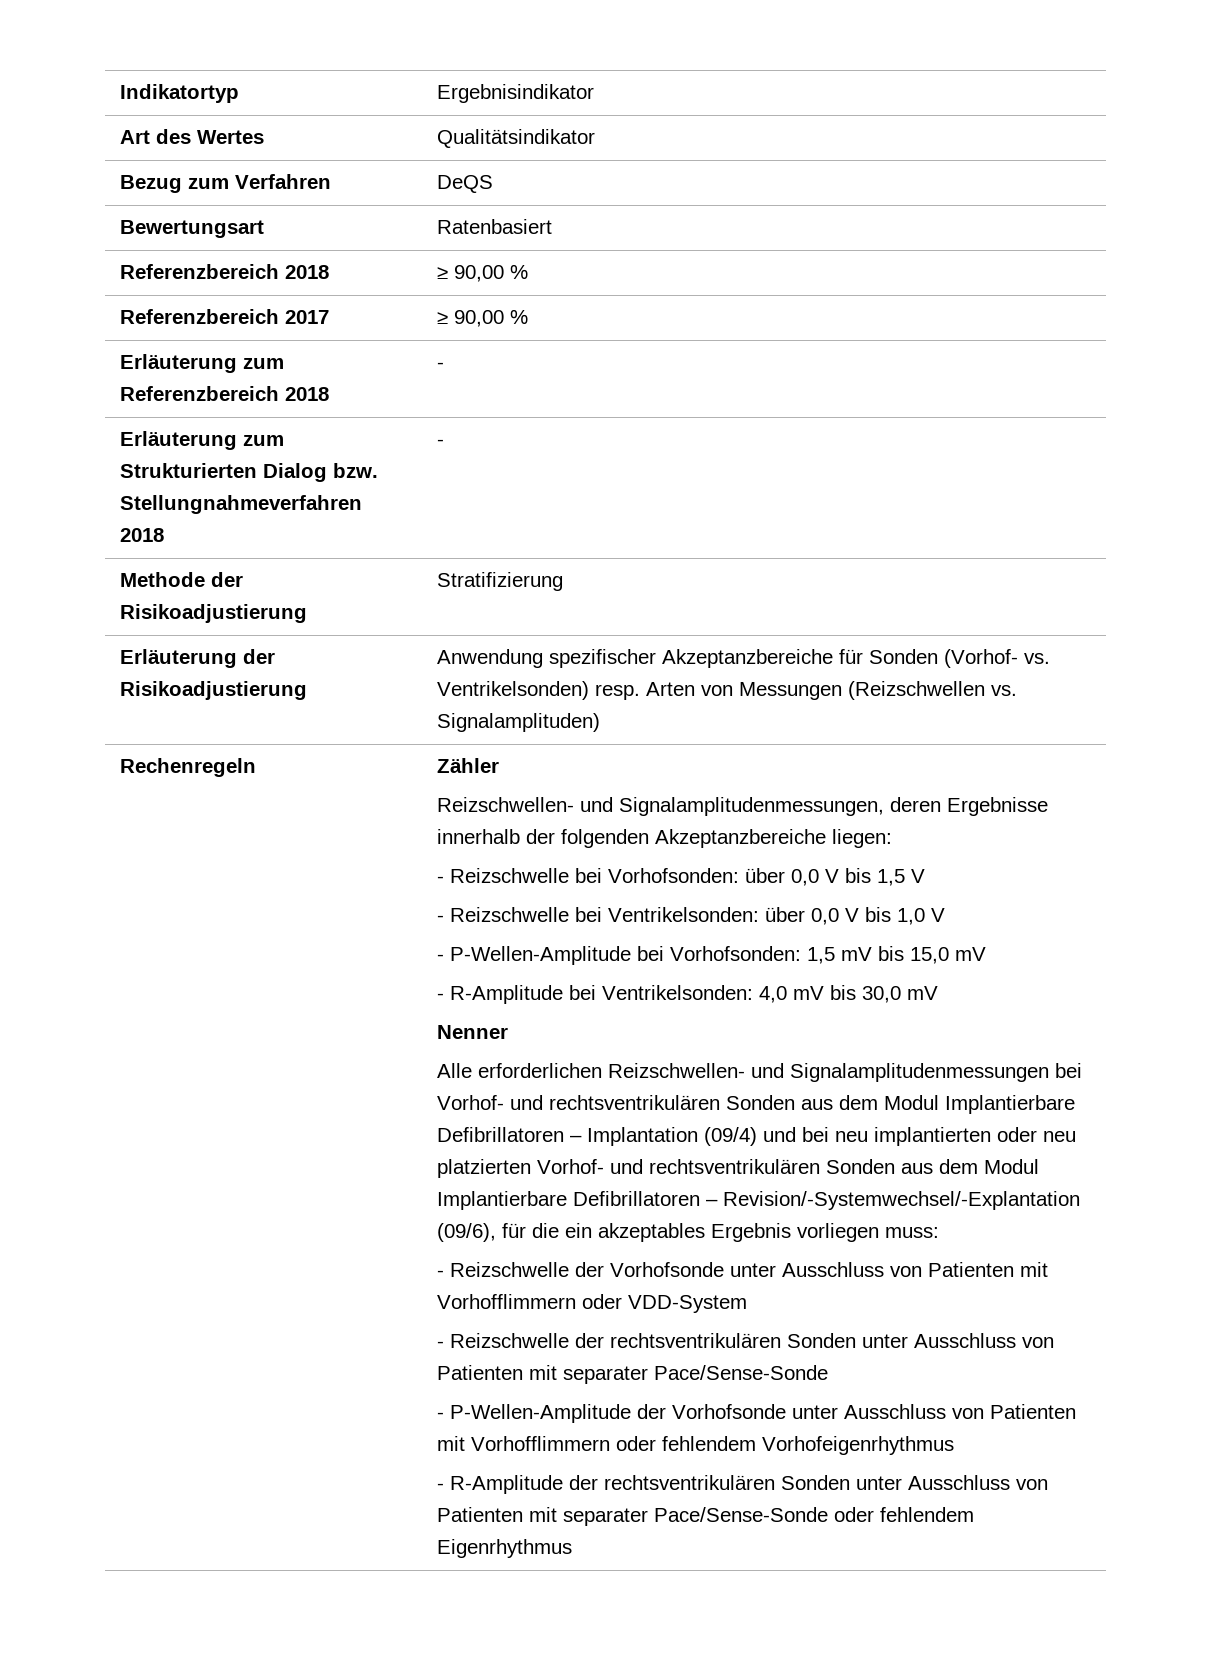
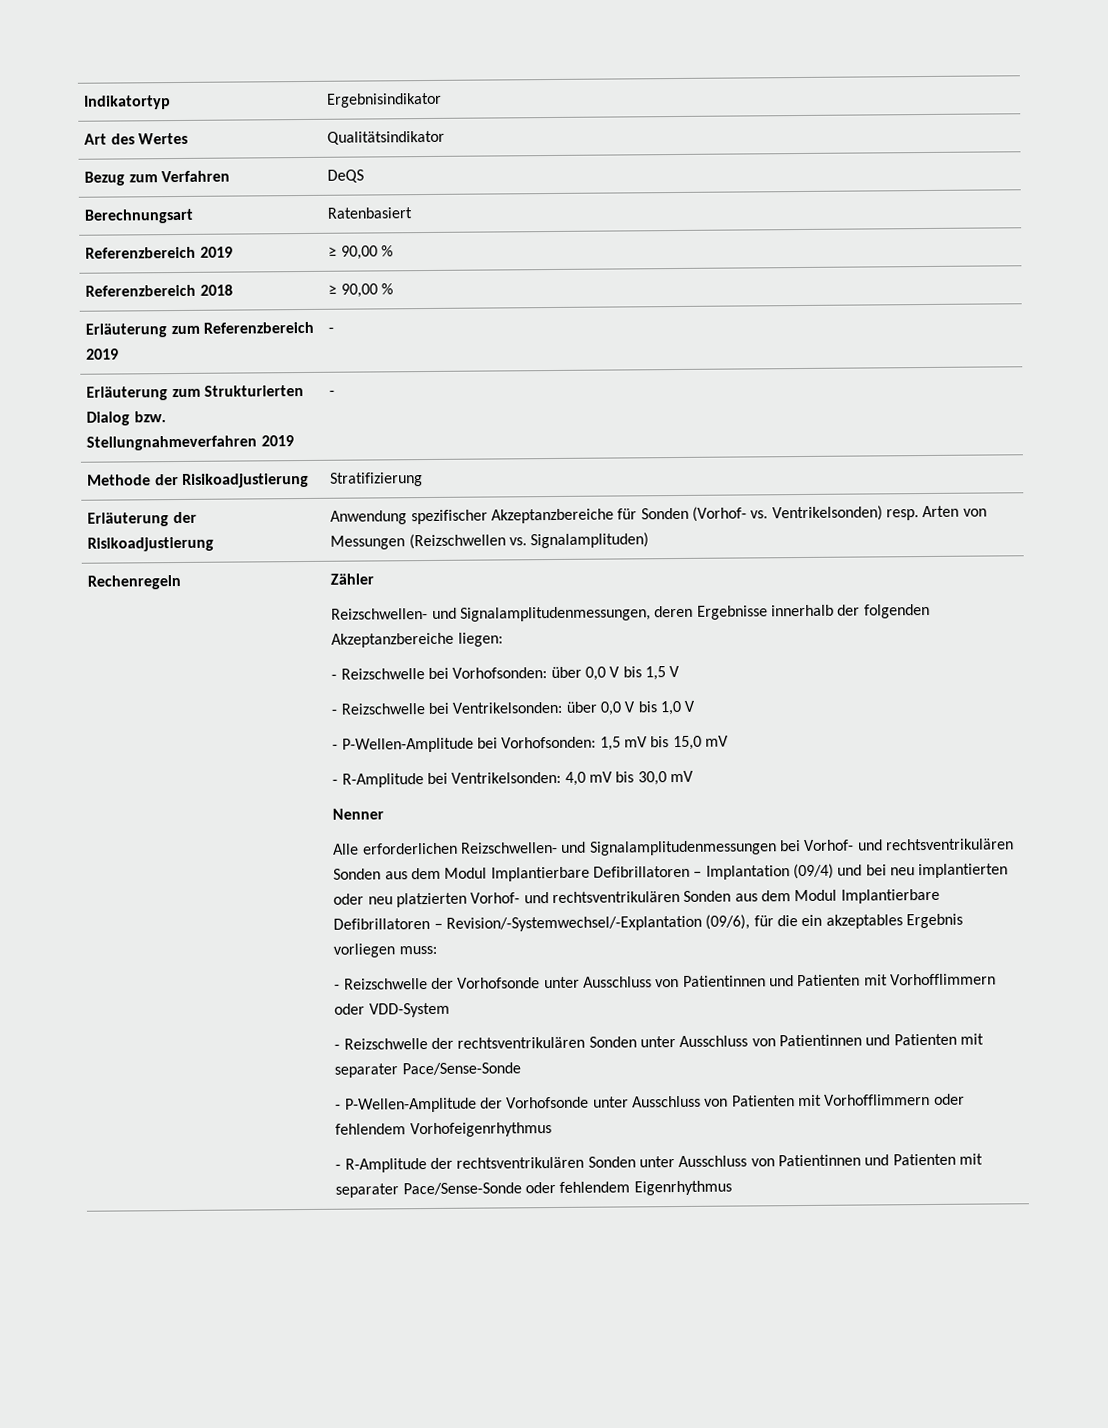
- Bewertungsart | Ratenbasiert
+ Berechnungsart | Ratenbasiert
+ Referenzbereich 2019 | ≥ 90,00 %
- Referenzbereich 2017 | ≥ 90,00 %
- Erläuterung zum Referenzbereich 2018 | -
+ Erläuterung zum Referenzbereich 2019 | -
- Erläuterung zum Strukturierten Dialog bzw. Stellungnahmeverfahren 2018 | -
+ Erläuterung zum Strukturierten Dialog bzw. Stellungnahmeverfahren 2019 | -
- - Reizschwelle der Vorhofsonde unter Ausschluss von Patienten mit Vorhofflimmern oder VDD-System
+ - Reizschwelle der Vorhofsonde unter Ausschluss von Patientinnen und Patienten mit Vorhofflimmern oder VDD-System
- - Reizschwelle der rechtsventrikulären Sonden unter Ausschluss von Patienten mit separater Pace/Sense-Sonde
+ - Reizschwelle der rechtsventrikulären Sonden unter Ausschluss von Patientinnen und Patienten mit separater Pace/Sense-Sonde
- - R-Amplitude der rechtsventrikulären Sonden unter Ausschluss von Patienten mit separater Pace/Sense-Sonde oder fehlendem Eigenrhythmus
+ - R-Amplitude der rechtsventrikulären Sonden unter Ausschluss von Patientinnen und Patienten mit separater Pace/Sense-Sonde oder fehlendem Eigenrhythmus

